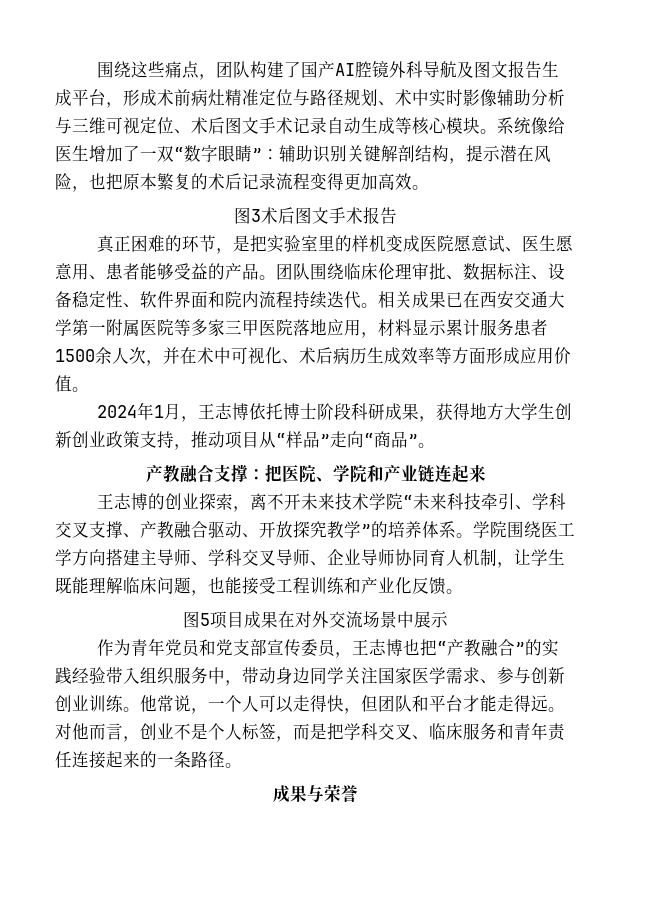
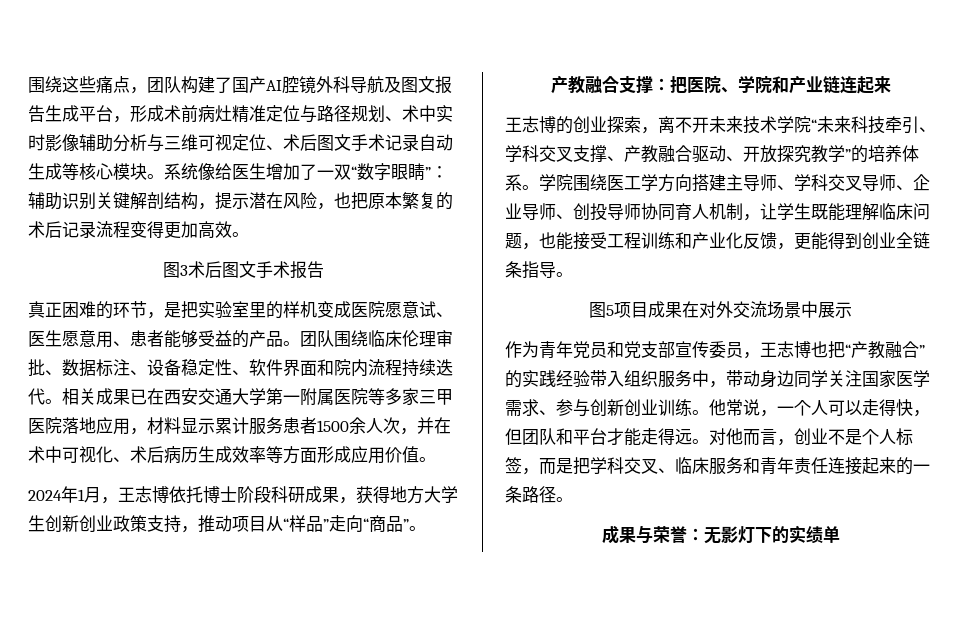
- 学院围绕医工学方向搭建主导师、学科交叉导师、企业导师协同育人机制，让学生既能理解临床问题，也能接受工程训练和产业化反馈。
+ 学院围绕医工学方向搭建主导师、学科交叉导师、企业导师、创投导师协同育人机制，让学生既能理解临床问题，也能接受工程训练和产业化反馈，更能得到创业全链条指导。
- 成果与荣誉
+ 成果与荣誉：无影灯下的实绩单

